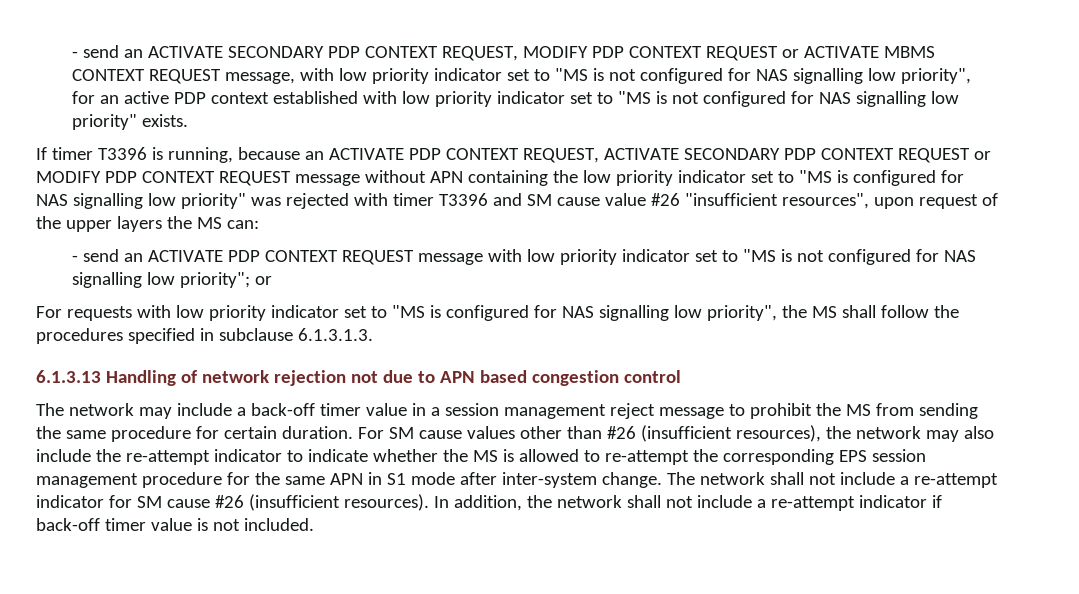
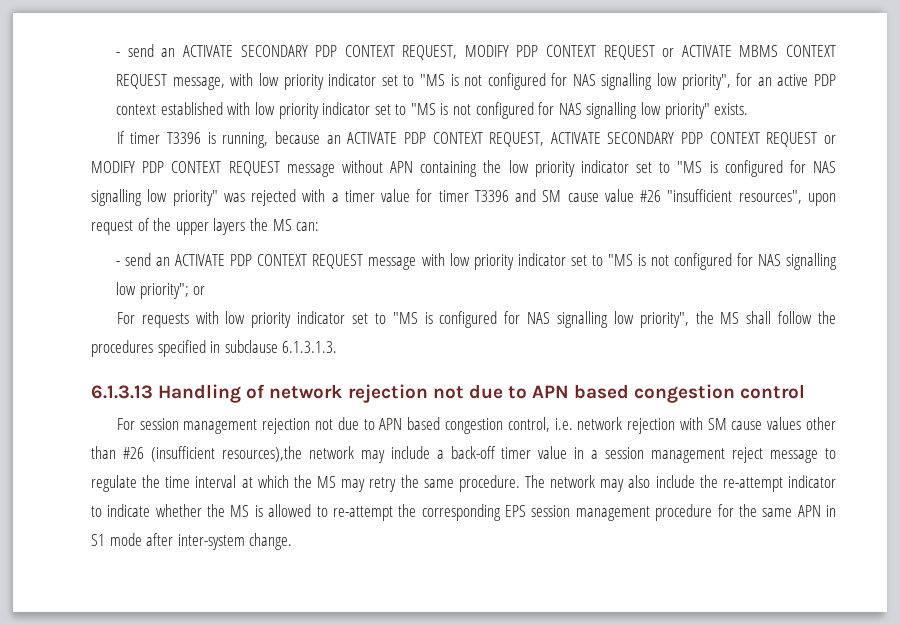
- If timer T3396 is running, because an ACTIVATE PDP CONTEXT REQUEST, ACTIVATE SECONDARY PDP CONTEXT REQUEST or MODIFY PDP CONTEXT REQUEST message without APN containing the low priority indicator set to "MS is configured for NAS signalling low priority" was rejected with timer T3396 and SM cause value #26 "insufficient resources", upon request of the upper layers the MS can:
+ If timer T3396 is running, because an ACTIVATE PDP CONTEXT REQUEST, ACTIVATE SECONDARY PDP CONTEXT REQUEST or MODIFY PDP CONTEXT REQUEST message without APN containing the low priority indicator set to "MS is configured for NAS signalling low priority" was rejected with a timer value for timer T3396 and SM cause value #26 "insufficient resources", upon request of the upper layers the MS can:
- The network may include a back-off timer value in a session management reject message to prohibit the MS from sending the same procedure for certain duration. For SM cause values other than #26 (insufficient resources), the network may also include the re-attempt indicator to indicate whether the MS is allowed to re-attempt the corresponding EPS session management procedure for the same APN in S1 mode after inter-system change. The network shall not include a re-attempt indicator for SM cause #26 (insufficient resources). In addition, the network shall not include a re-attempt indicator if back-off timer value is not included.
+ For session management rejection not due to APN based congestion control, i.e. network rejection with SM cause values other than #26 (insufficient resources),the network may include a back-off timer value in a session management reject message to regulate the time interval at which the MS may retry the same procedure. The network may also include the re-attempt indicator to indicate whether the MS is allowed to re-attempt the corresponding EPS session management procedure for the same APN in S1 mode after inter-system change.

